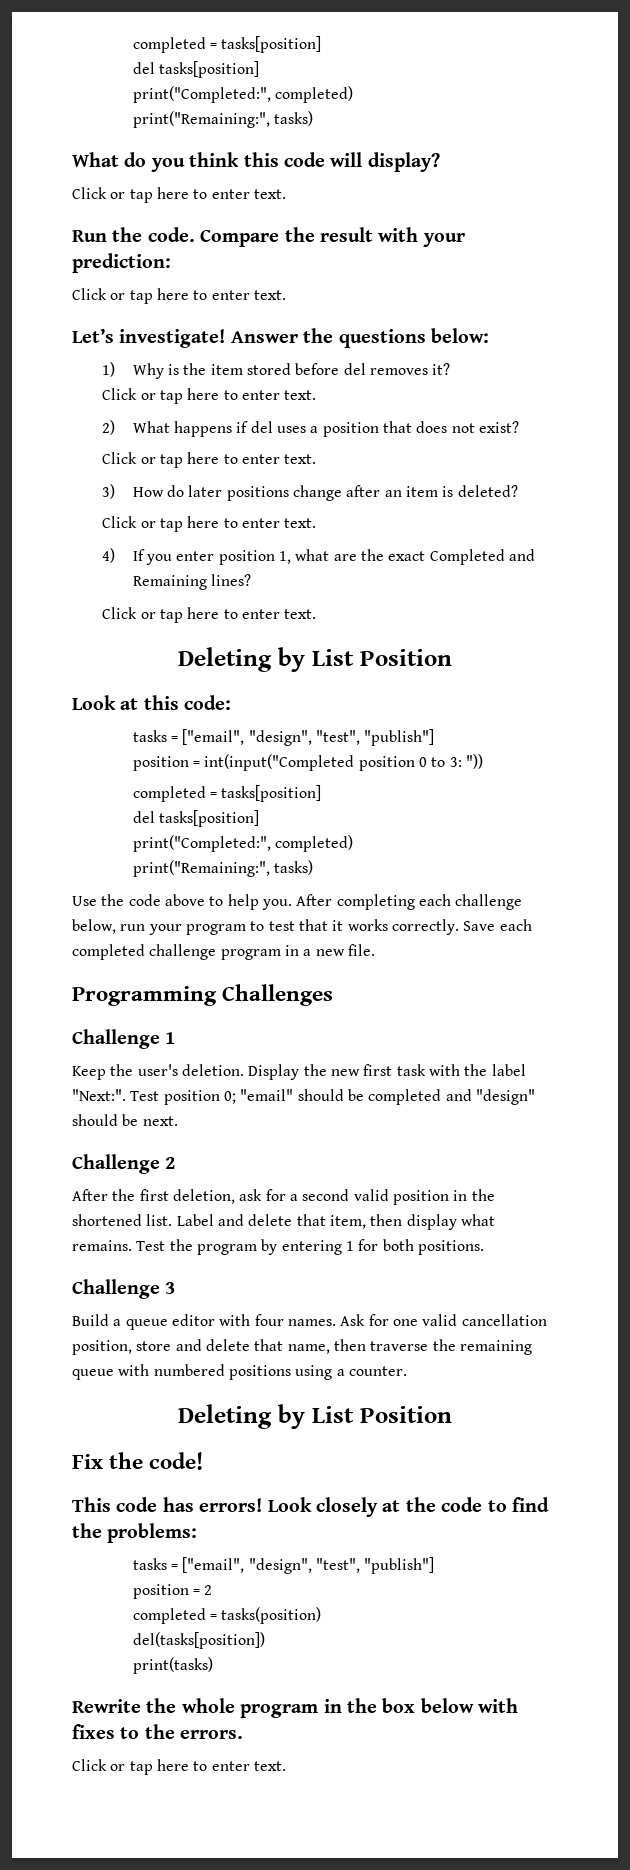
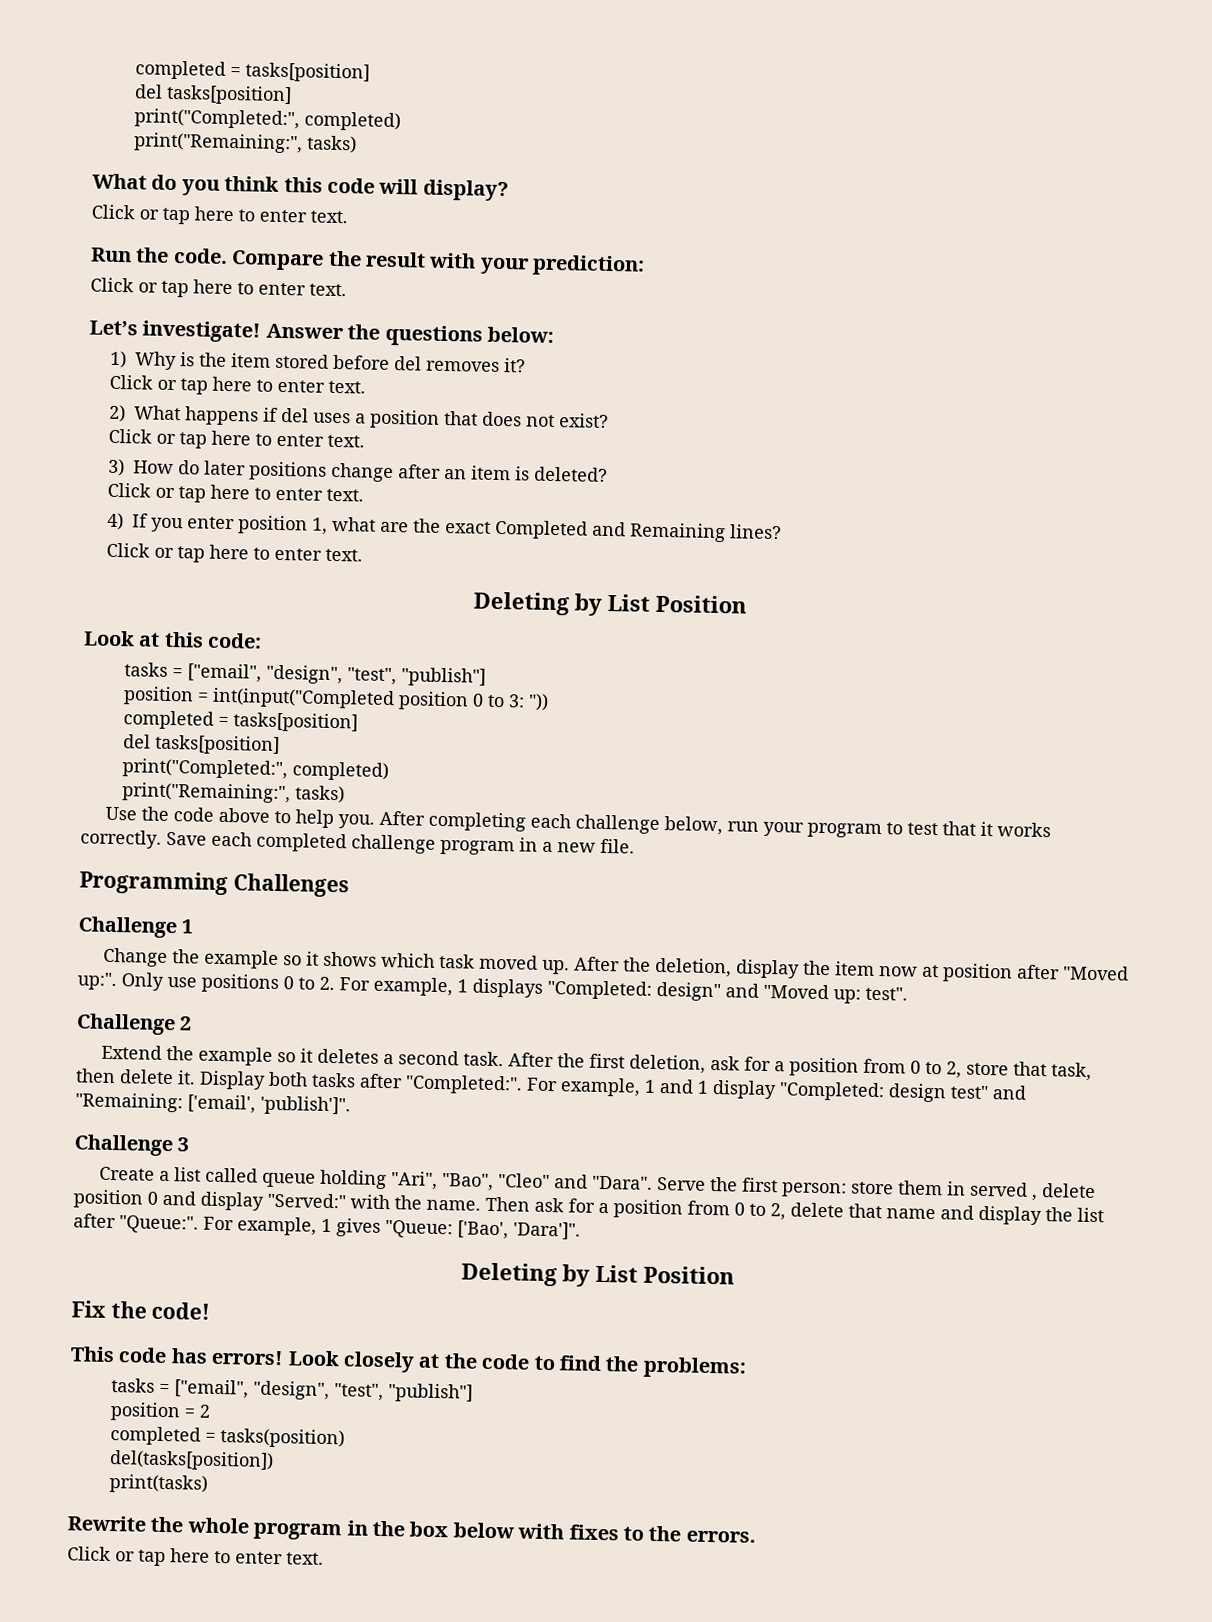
- Keep the user's deletion. Display the new first task with the label "Next:". Test position 0; "email" should be completed and "design" should be next.
+ Change the example so it shows which task moved up. After the deletion, display the item now at position after "Moved up:". Only use positions 0 to 2. For example, 1 displays "Completed: design" and "Moved up: test".
  Challenge 2
- After the first deletion, ask for a second valid position in the shortened list. Label and delete that item, then display what remains. Test the program by entering 1 for both positions.
+ Extend the example so it deletes a second task. After the first deletion, ask for a position from 0 to 2, store that task, then delete it. Display both tasks after "Completed:". For example, 1 and 1 display "Completed: design test" and "Remaining: ['email', 'publish']".
  Challenge 3
- Build a queue editor with four names. Ask for one valid cancellation position, store and delete that name, then traverse the remaining queue with numbered positions using a counter.
+ Create a list called queue holding "Ari", "Bao", "Cleo" and "Dara". Serve the first person: store them in served , delete position 0 and display "Served:" with the name. Then ask for a position from 0 to 2, delete that name and display the list after "Queue:". For example, 1 gives "Queue: ['Bao', 'Dara']".

